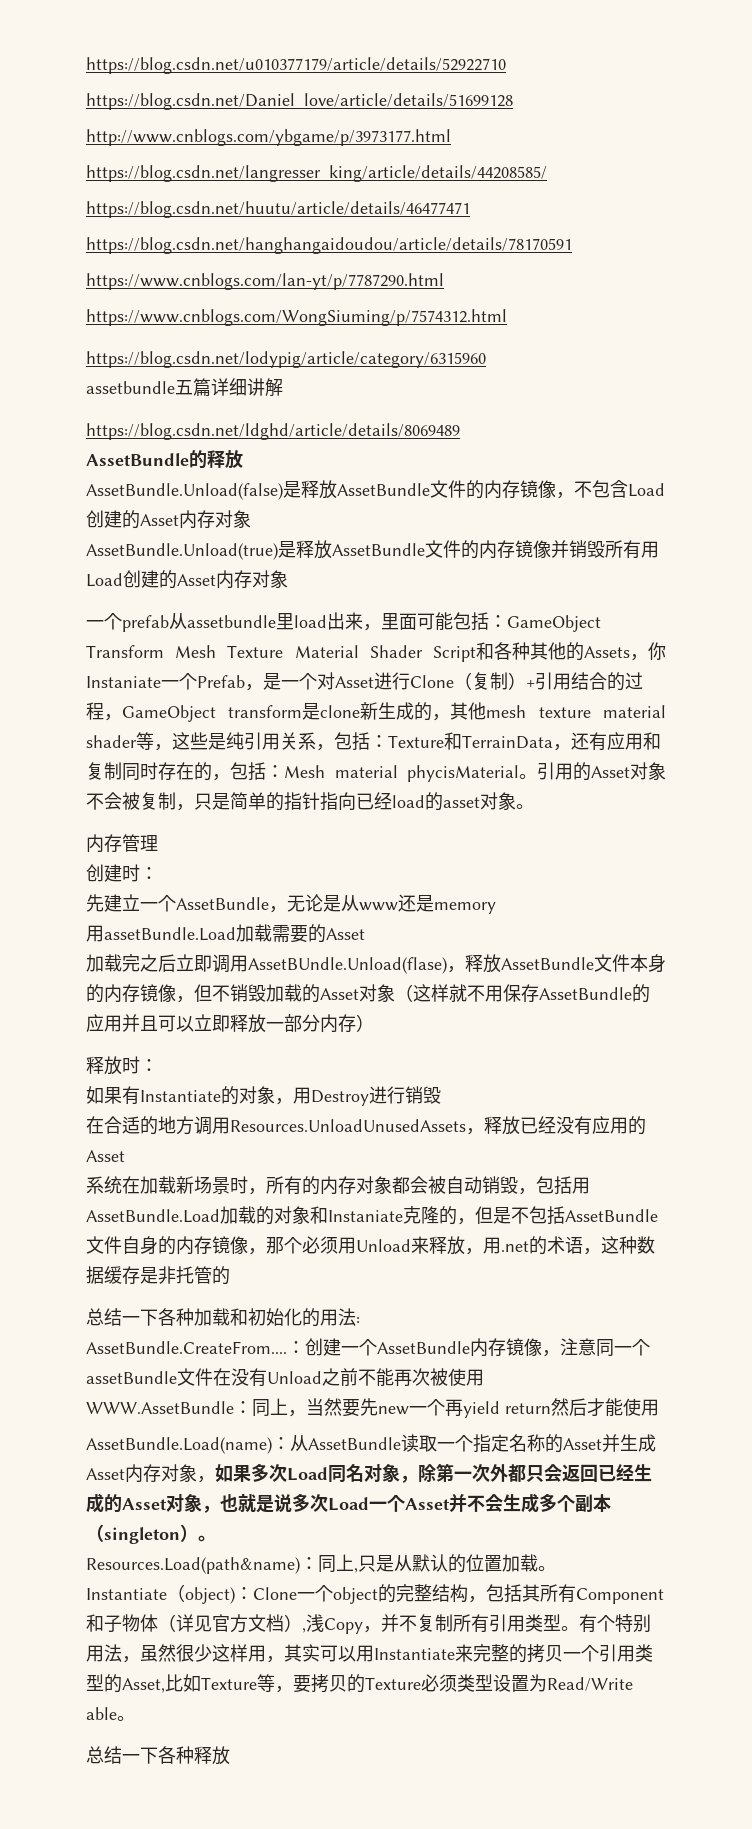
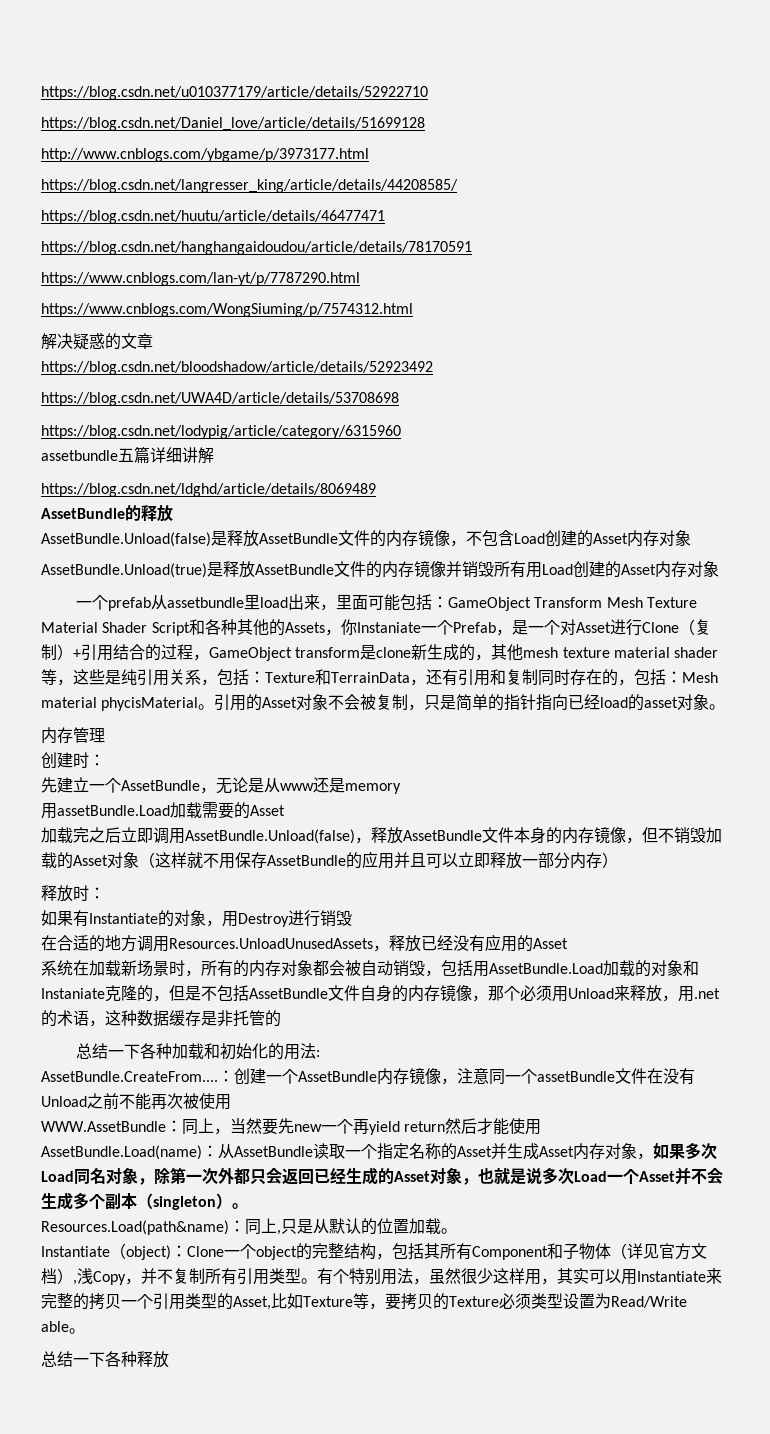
+ 解决疑惑的文章
+ https://blog.csdn.net/bloodshadow/article/details/52923492
+ https://blog.csdn.net/UWA4D/article/details/53708698
- Texture和TerrainData，还有应用和复制同时存在的，包括：
+ Texture和TerrainData，还有引用和复制同时存在的，包括：
- 加载完之后立即调用AssetBUndle.Unload(flase)，释放AssetBundle文件本身的内存镜像，但不销毁加载的Asset对象（这样就不用保存AssetBundle的应用并且可以立即释放一部分内存）
+ 加载完之后立即调用AssetBundle.Unload(false)，释放AssetBundle文件本身的内存镜像，但不销毁加载的Asset对象（这样就不用保存AssetBundle的应用并且可以立即释放一部分内存）

